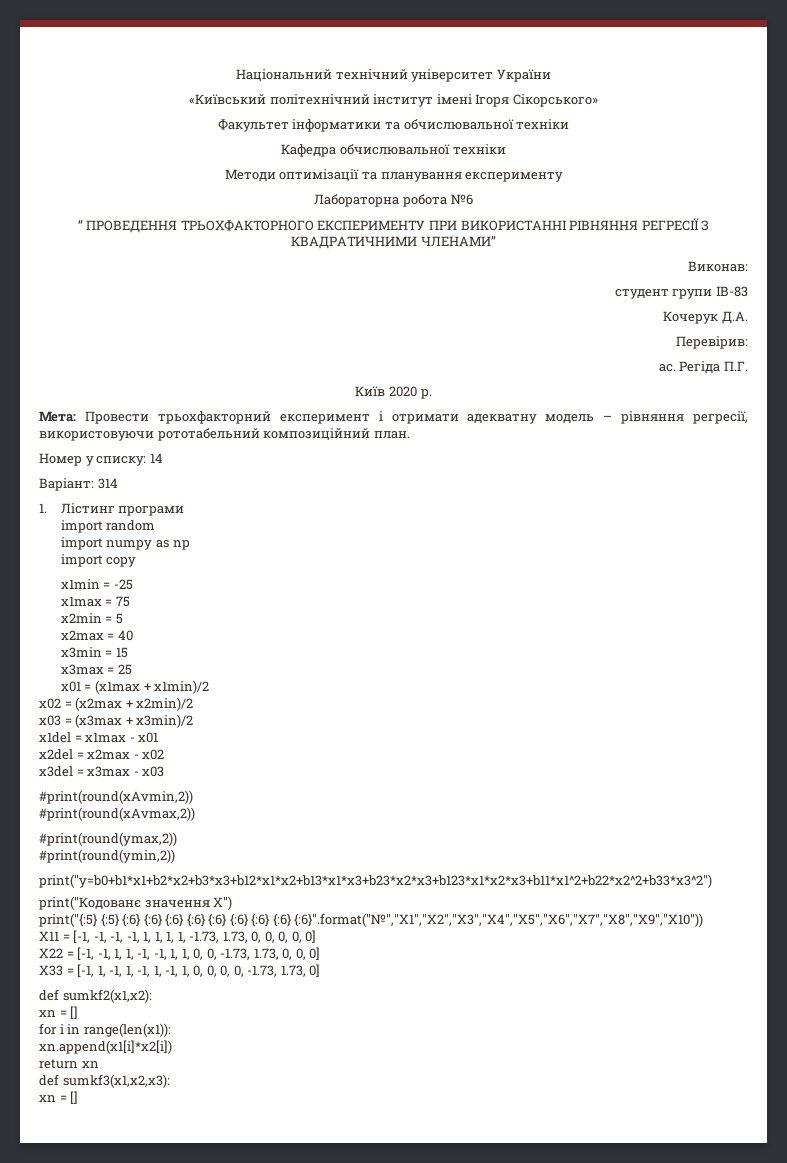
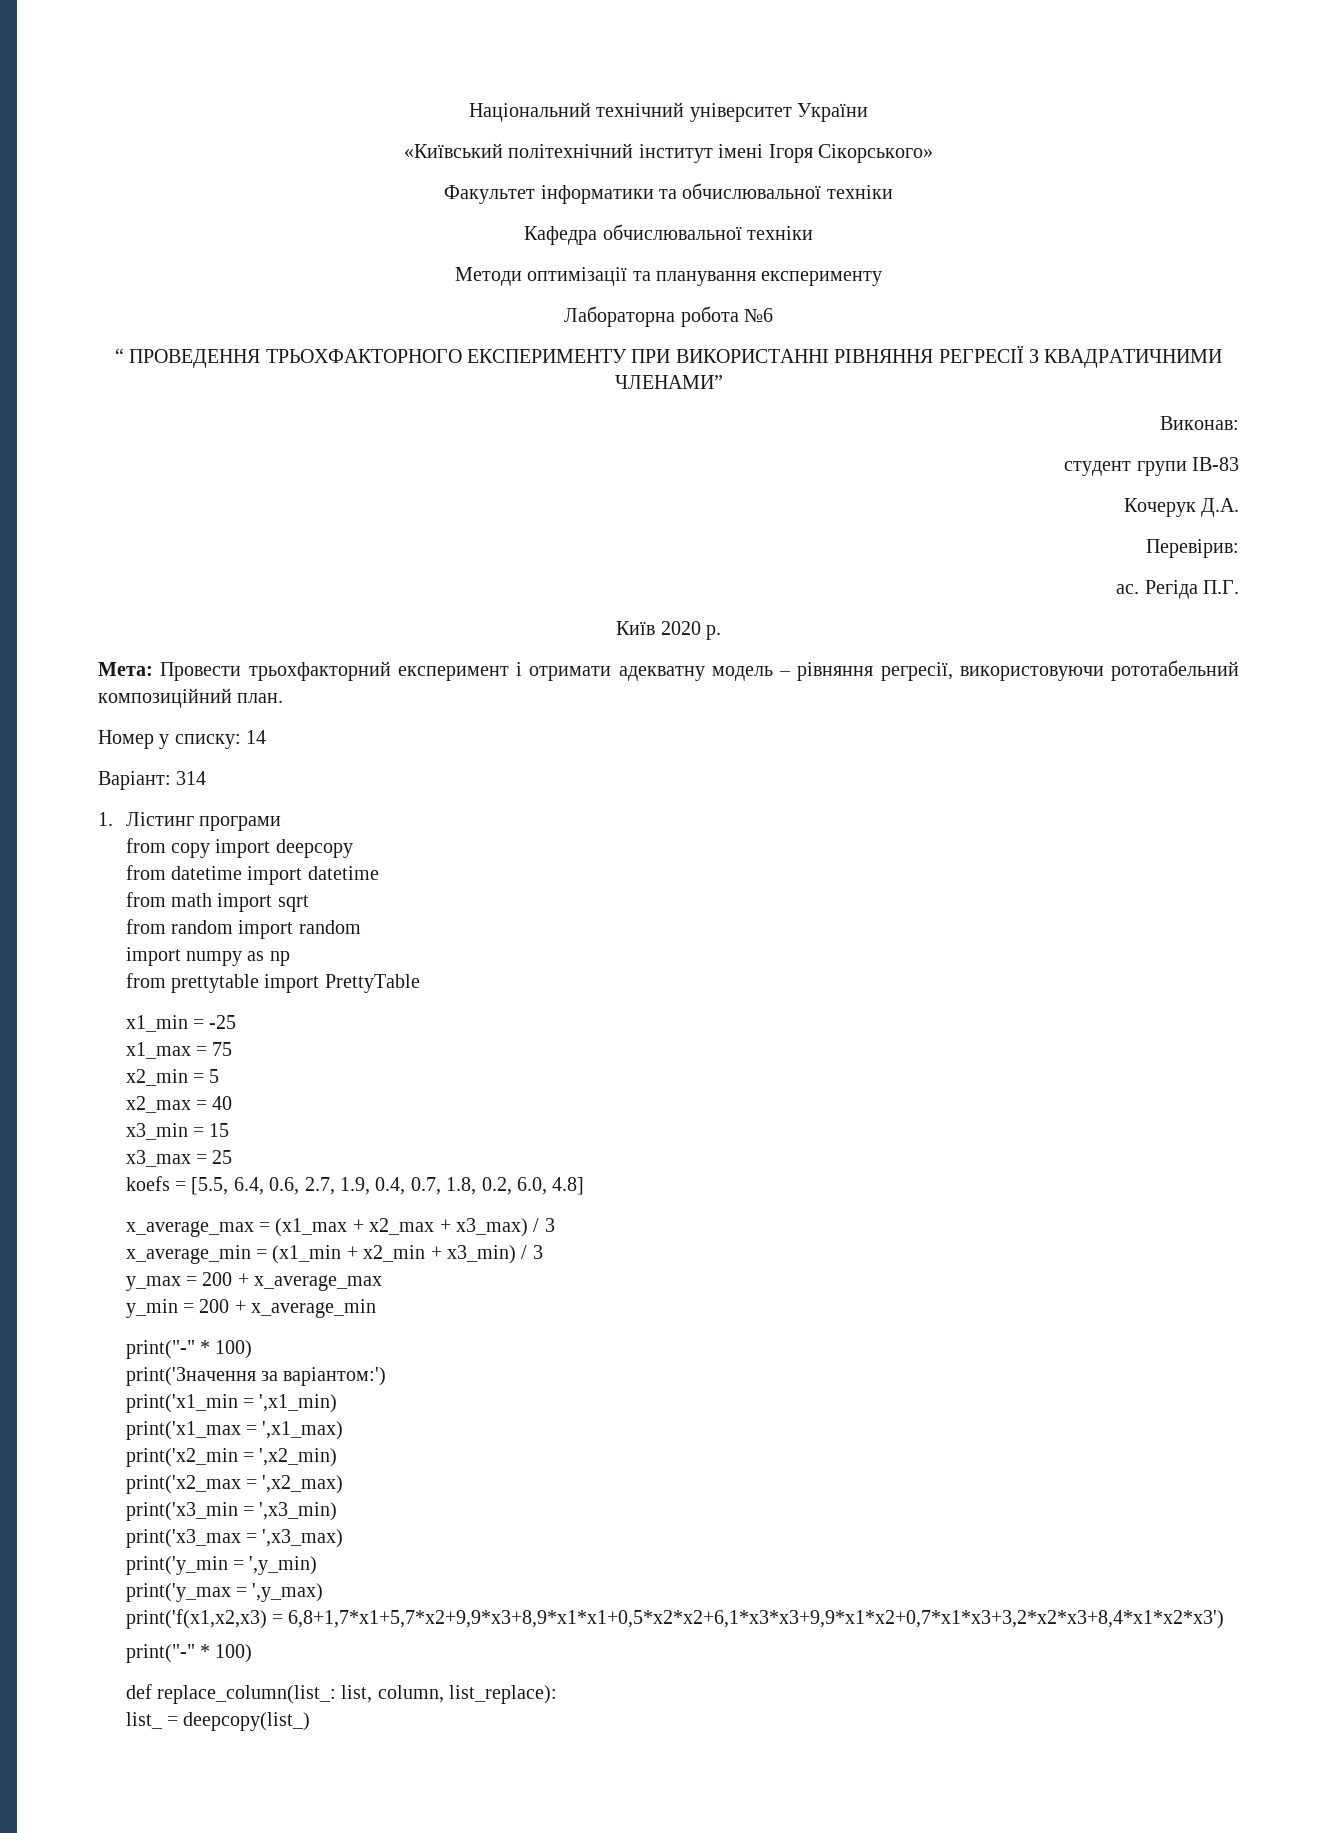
- import random
+ from copy import deepcopy
+ from datetime import datetime
+ from math import sqrt
+ from random import random
- import copy
- x1min = -25
+ from prettytable import PrettyTable
+ x1_min = -25
- x1max = 75
+ x1_max = 75
- x2min = 5
+ x2_min = 5
- x2max = 40
+ x2_max = 40
- x3min = 15
+ x3_min = 15
- x3max = 25
+ x3_max = 25
- x01 = (x1max + x1min)/2
- x02 = (x2max + x2min)/2
- x03 = (x3max + x3min)/2
- x1del = x1max - x01
- x2del = x2max - x02
- x3del = x3max - x03
- #print(round(xAvmin,2))
- #print(round(xAvmax,2))
- #print(round(ymax,2))
- #print(round(ymin,2))
- print("y=b0+b1*x1+b2*x2+b3*x3+b12*x1*x2+b13*x1*x3+b23*x2*x3+b123*x1*x2*x3+b11*x1^2+b22*x2^2+b33*x3^2")
- print("Кодованє значення X")
- print("{:5} {:5} {:6} {:6} {:6} {:6} {:6} {:6} {:6} {:6} {:6}".format("№","X1","X2","X3","X4","X5","X6","X7","X8","X9","X10"))
- X11 = [-1, -1, -1, -1, 1, 1, 1, 1, -1.73, 1.73, 0, 0, 0, 0, 0]
- X22 = [-1, -1, 1, 1, -1, -1, 1, 1, 0, 0, -1.73, 1.73, 0, 0, 0]
- X33 = [-1, 1, -1, 1, -1, 1, -1, 1, 0, 0, 0, 0, -1.73, 1.73, 0]
- def sumkf2(x1,x2):
- xn = []
- for i in range(len(x1)):
- xn.append(x1[i]*x2[i])
- return xn
- def sumkf3(x1,x2,x3):
- xn = []
+ koefs = [5.5, 6.4, 0.6, 2.7, 1.9, 0.4, 0.7, 1.8, 0.2, 6.0, 4.8]
+ x_average_max = (x1_max + x2_max + x3_max) / 3
+ x_average_min = (x1_min + x2_min + x3_min) / 3
+ y_max = 200 + x_average_max
+ y_min = 200 + x_average_min
+ print("-" * 100)
+ print('Значення за варіантом:')
+ print('x1_min = ',x1_min)
+ print('x1_max = ',x1_max)
+ print('x2_min = ',x2_min)
+ print('x2_max = ',x2_max)
+ print('x3_min = ',x3_min)
+ print('x3_max = ',x3_max)
+ print('y_min = ',y_min)
+ print('y_max = ',y_max)
+ print('f(x1,x2,x3) = 6,8+1,7*x1+5,7*x2+9,9*x3+8,9*x1*x1+0,5*x2*x2+6,1*x3*x3+9,9*x1*x2+0,7*x1*x3+3,2*x2*x3+8,4*x1*x2*x3')
+ print("-" * 100)
+ def replace_column(list_: list, column, list_replace):
+ list_ = deepcopy(list_)

